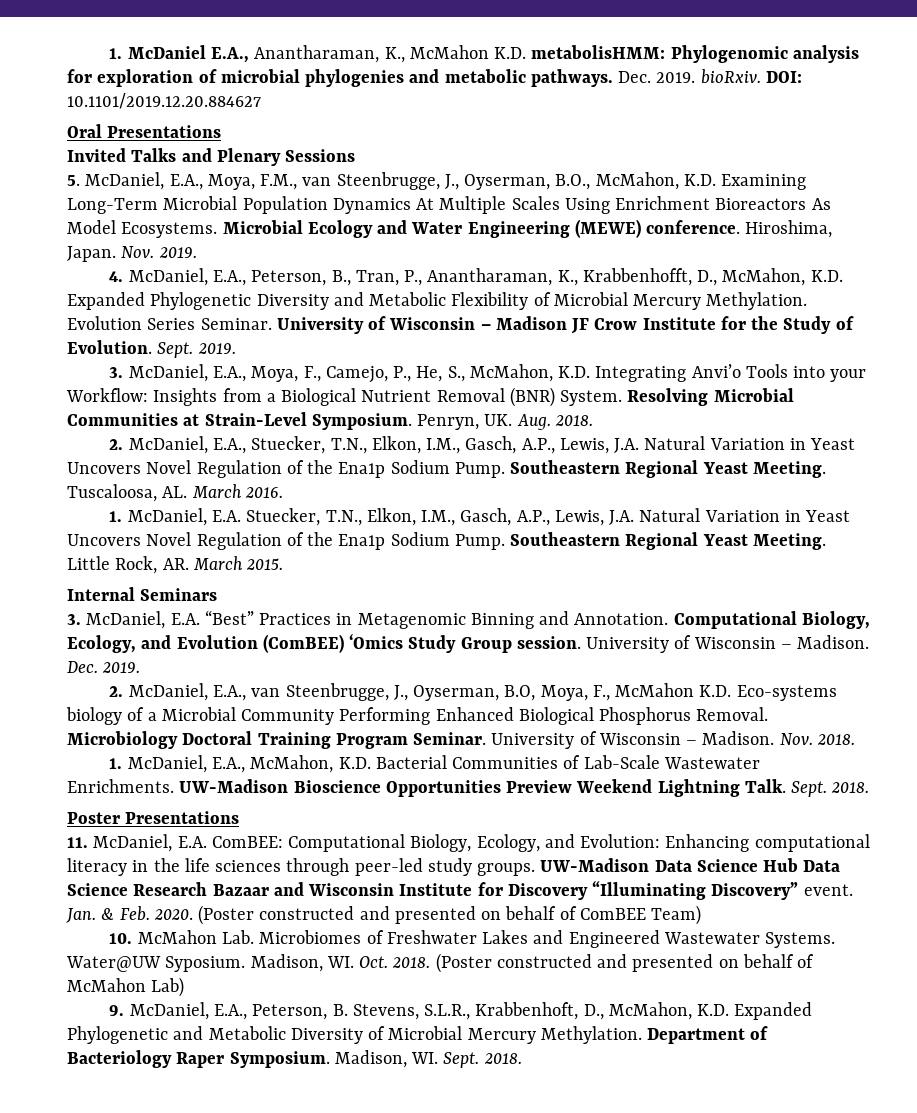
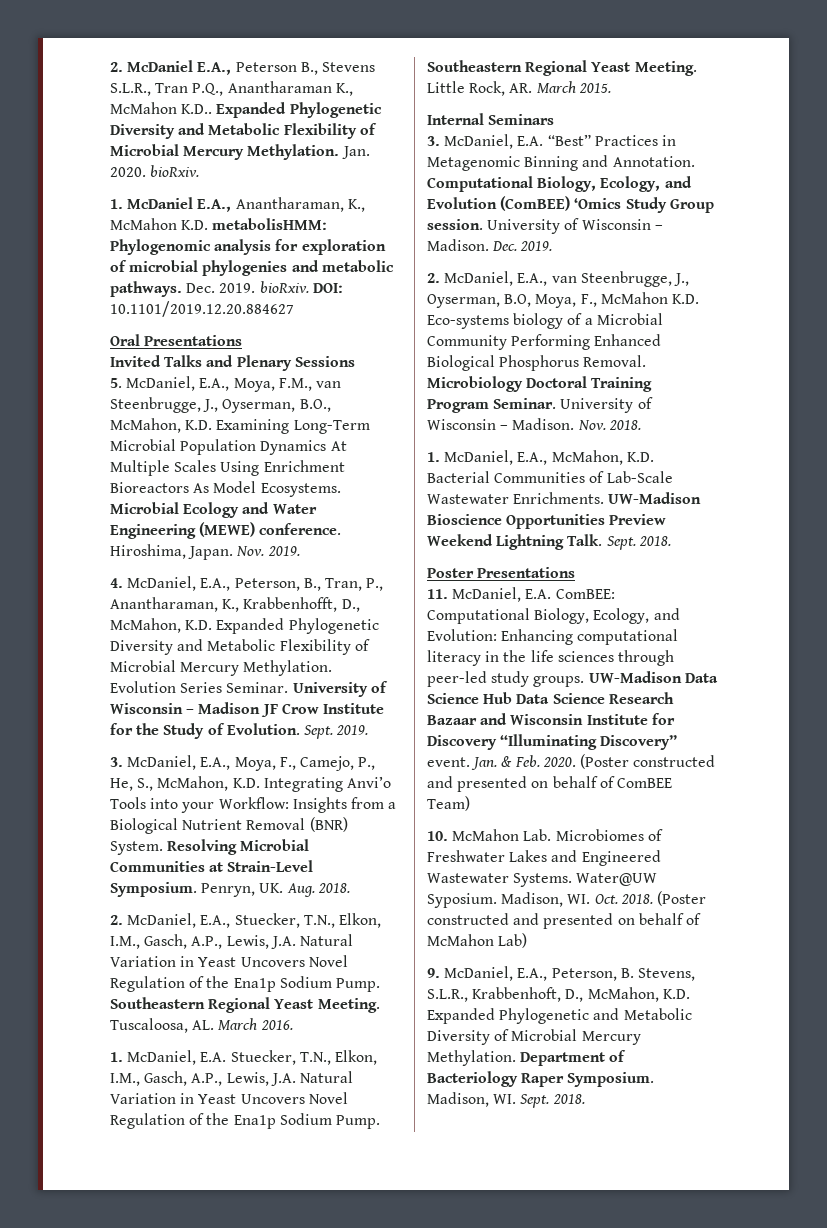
+ 2. McDaniel E.A., Peterson B., Stevens S.L.R., Tran P.Q., Anantharaman K., McMahon K.D.. Expanded Phylogenetic Diversity and Metabolic Flexibility of Microbial Mercury Methylation. Jan. 2020. bioRxiv.

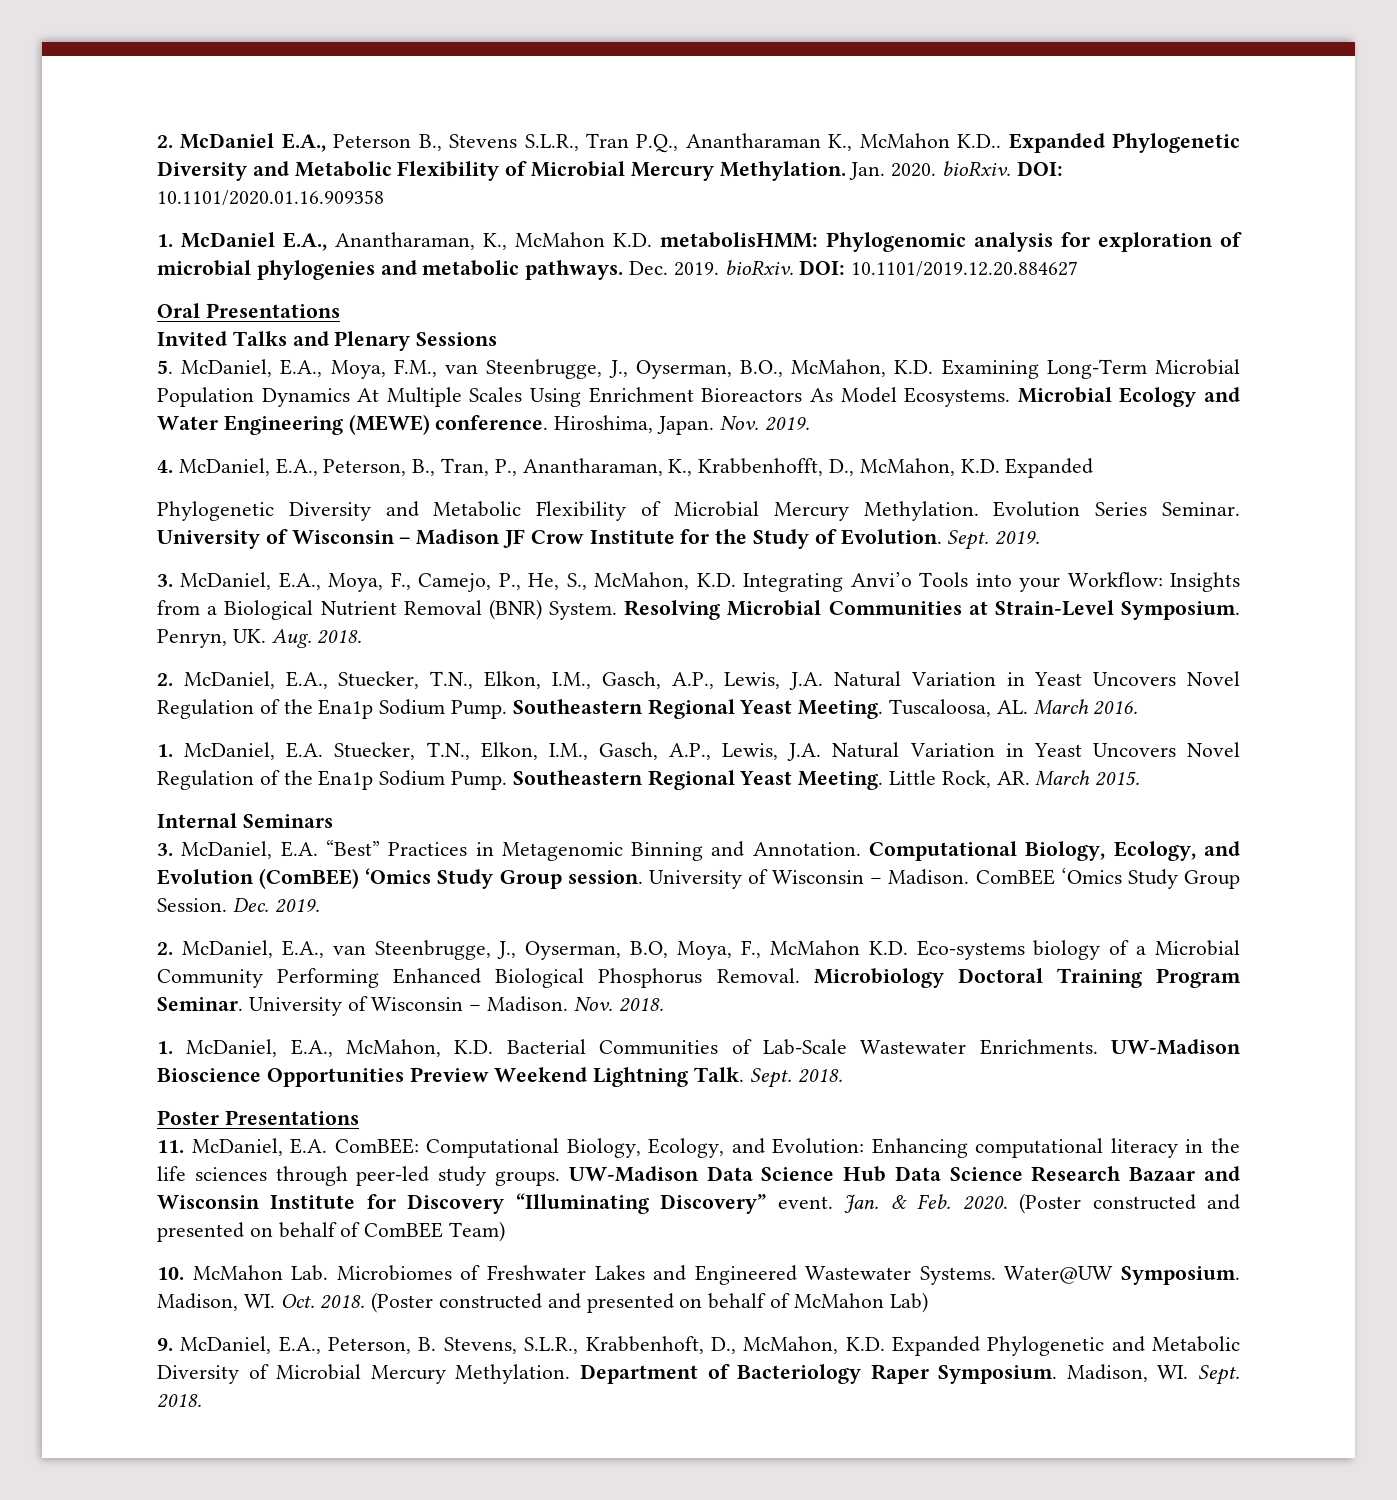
+ DOI: 10.1101/2020.01.16.909358
- 4. McDaniel, E.A., Peterson, B., Tran, P., Anantharaman, K., Krabbenhofft, D., McMahon, K.D. Expanded Phylogenetic Diversity and Metabolic Flexibility of Microbial Mercury Methylation.
+ 4. McDaniel, E.A., Peterson, B., Tran, P., Anantharaman, K., Krabbenhofft, D., McMahon, K.D. Expanded
+ Phylogenetic Diversity and Metabolic Flexibility of Microbial Mercury Methylation.
+ ComBEE ‘Omics Study Group Session.
- Water@UW Syposium.
+ Water@UW Symposium.

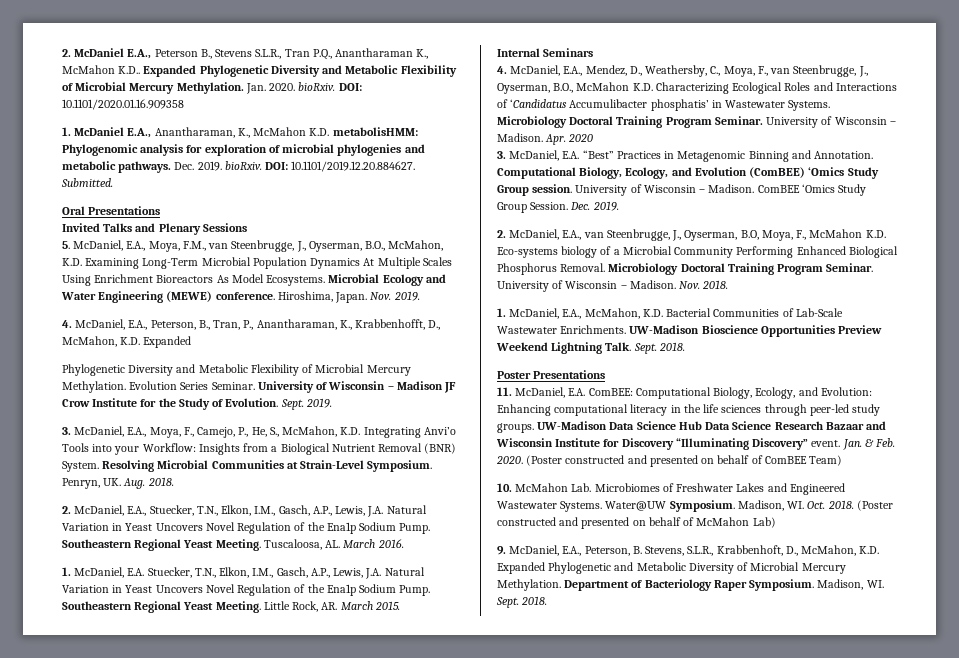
- DOI: 10.1101/2019.12.20.884627
+ DOI: 10.1101/2019.12.20.884627. Submitted.
+ 4. McDaniel, E.A., Mendez, D., Weathersby, C., Moya, F., van Steenbrugge, J., Oyserman, B.O., McMahon K.D. Characterizing Ecological Roles and Interactions of ‘Candidatus Accumulibacter phosphatis’ in Wastewater Systems. Microbiology Doctoral Training Program Seminar. University of Wisconsin – Madison. Apr. 2020

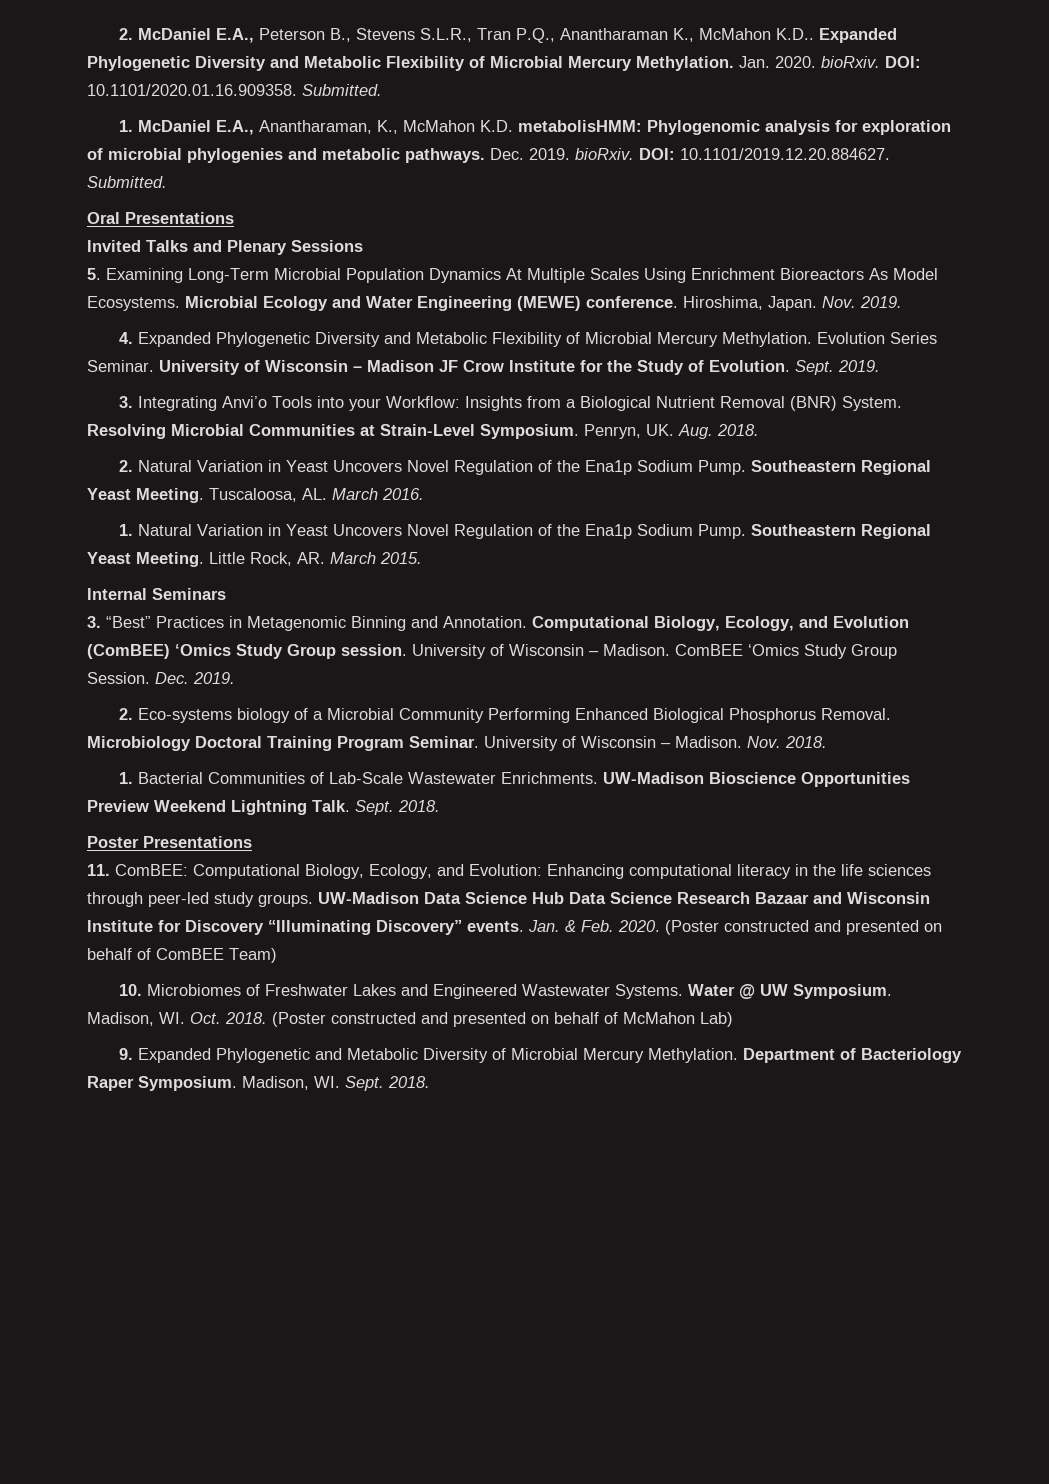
- DOI: 10.1101/2020.01.16.909358
+ DOI: 10.1101/2020.01.16.909358. Submitted.
- 5. McDaniel, E.A., Moya, F.M., van Steenbrugge, J., Oyserman, B.O., McMahon, K.D. Examining Long-Term Microbial Population Dynamics At Multiple Scales Using Enrichment Bioreactors As Model Ecosystems.
+ 5. Examining Long-Term Microbial Population Dynamics At Multiple Scales Using Enrichment Bioreactors As Model Ecosystems.
- 4. McDaniel, E.A., Peterson, B., Tran, P., Anantharaman, K., Krabbenhofft, D., McMahon, K.D. Expanded
- Phylogenetic Diversity and Metabolic Flexibility of Microbial Mercury Methylation.
+ 4. Expanded Phylogenetic Diversity and Metabolic Flexibility of Microbial Mercury Methylation.
- 3. McDaniel, E.A., Moya, F., Camejo, P., He, S., McMahon, K.D. Integrating Anvi’o Tools into your Workflow: Insights from a Biological Nutrient Removal (BNR) System.
+ 3. Integrating Anvi’o Tools into your Workflow: Insights from a Biological Nutrient Removal (BNR) System.
- 2. McDaniel, E.A., Stuecker, T.N., Elkon, I.M., Gasch, A.P., Lewis, J.A. Natural Variation in Yeast Uncovers Novel Regulation of the Ena1p Sodium Pump.
+ 2. Natural Variation in Yeast Uncovers Novel Regulation of the Ena1p Sodium Pump.
- 1. McDaniel, E.A. Stuecker, T.N., Elkon, I.M., Gasch, A.P., Lewis, J.A. Natural Variation in Yeast Uncovers Novel Regulation of the Ena1p Sodium Pump.
+ 1. Natural Variation in Yeast Uncovers Novel Regulation of the Ena1p Sodium Pump.
- 4. McDaniel, E.A., Mendez, D., Weathersby, C., Moya, F., van Steenbrugge, J., Oyserman, B.O., McMahon K.D. Characterizing Ecological Roles and Interactions of ‘Candidatus Accumulibacter phosphatis’ in Wastewater Systems. Microbiology Doctoral Training Program Seminar. University of Wisconsin – Madison. Apr. 2020
- 3. McDaniel, E.A. “Best” Practices in Metagenomic Binning and Annotation.
+ 3. “Best” Practices in Metagenomic Binning and Annotation.
- 2. McDaniel, E.A., van Steenbrugge, J., Oyserman, B.O, Moya, F., McMahon K.D. Eco-systems biology of a Microbial Community Performing Enhanced Biological Phosphorus Removal.
+ 2. Eco-systems biology of a Microbial Community Performing Enhanced Biological Phosphorus Removal.
- 1. McDaniel, E.A., McMahon, K.D. Bacterial Communities of Lab-Scale Wastewater Enrichments.
+ 1. Bacterial Communities of Lab-Scale Wastewater Enrichments.
- 11. McDaniel, E.A. ComBEE: Computational Biology, Ecology, and Evolution: Enhancing computational literacy in the life sciences through peer-led study groups.
+ 11. ComBEE: Computational Biology, Ecology, and Evolution: Enhancing computational literacy in the life sciences through peer-led study groups.
- UW-Madison Data Science Hub Data Science Research Bazaar and Wisconsin Institute for Discovery “Illuminating Discovery” event.
+ UW-Madison Data Science Hub Data Science Research Bazaar and Wisconsin Institute for Discovery “Illuminating Discovery” events.
- 10. McMahon Lab. Microbiomes of Freshwater Lakes and Engineered Wastewater Systems.
+ 10. Microbiomes of Freshwater Lakes and Engineered Wastewater Systems.
- Water@UW Symposium.
+ Water @ UW Symposium.
- 9. McDaniel, E.A., Peterson, B. Stevens, S.L.R., Krabbenhoft, D., McMahon, K.D. Expanded Phylogenetic and Metabolic Diversity of Microbial Mercury Methylation.
+ 9. Expanded Phylogenetic and Metabolic Diversity of Microbial Mercury Methylation.

